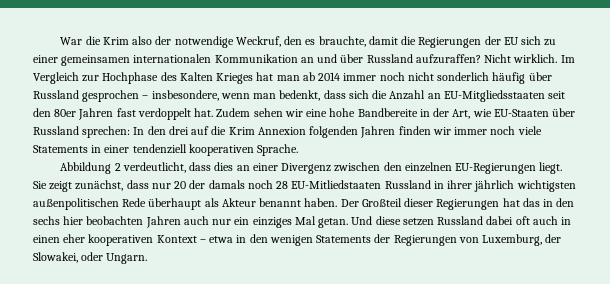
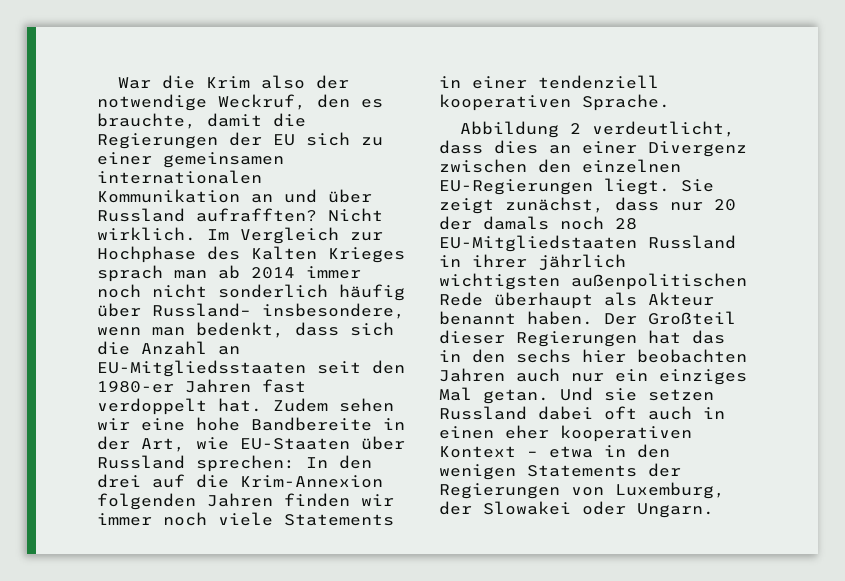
- War die Krim also der notwendige Weckruf, den es brauchte, damit die Regierungen der EU sich zu einer gemeinsamen internationalen Kommunikation an und über Russland aufzuraffen?
+ War die Krim also der notwendige Weckruf, den es brauchte, damit die Regierungen der EU sich zu einer gemeinsamen internationalen Kommunikation an und über Russland aufrafften?
- Im Vergleich zur Hochphase des Kalten Krieges hat man ab 2014 immer noch nicht sonderlich häufig über Russland gesprochen – insbesondere, wenn man bedenkt, dass sich die Anzahl an EU-Mitgliedsstaaten seit den 80er Jahren fast verdoppelt hat.
+ Im Vergleich zur Hochphase des Kalten Krieges sprach man ab 2014 immer noch nicht sonderlich häufig über Russland– insbesondere, wenn man bedenkt, dass sich die Anzahl an EU-Mitgliedsstaaten seit den 1980-er Jahren fast verdoppelt hat.
- Zudem sehen wir eine hohe Bandbereite in der Art, wie EU-Staaten über Russland sprechen: In den drei auf die Krim Annexion folgenden Jahren finden wir immer noch viele Statements in einer tendenziell kooperativen Sprache.
+ Zudem sehen wir eine hohe Bandbereite in der Art, wie EU-Staaten über Russland sprechen: In den drei auf die Krim-Annexion folgenden Jahren finden wir immer noch viele Statements in einer tendenziell kooperativen Sprache.
- Sie zeigt zunächst, dass nur 20 der damals noch 28 EU-Mitliedstaaten Russland in ihrer jährlich wichtigsten außenpolitischen Rede überhaupt als Akteur benannt haben.
+ Sie zeigt zunächst, dass nur 20 der damals noch 28 EU-Mitgliedstaaten Russland in ihrer jährlich wichtigsten außenpolitischen Rede überhaupt als Akteur benannt haben.
- Und diese setzen Russland dabei oft auch in einen eher kooperativen Kontext – etwa in den wenigen Statements der Regierungen von Luxemburg, der Slowakei, oder Ungarn.
+ Und sie setzen Russland dabei oft auch in einen eher kooperativen Kontext – etwa in den wenigen Statements der Regierungen von Luxemburg, der Slowakei oder Ungarn.

